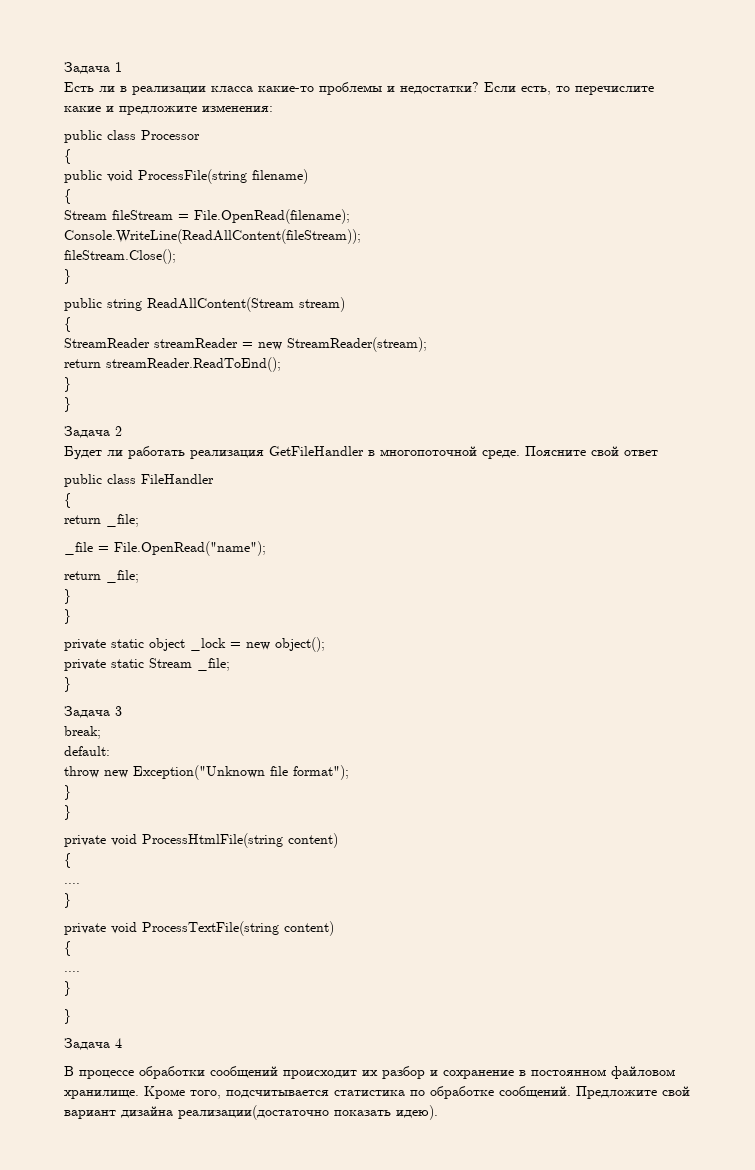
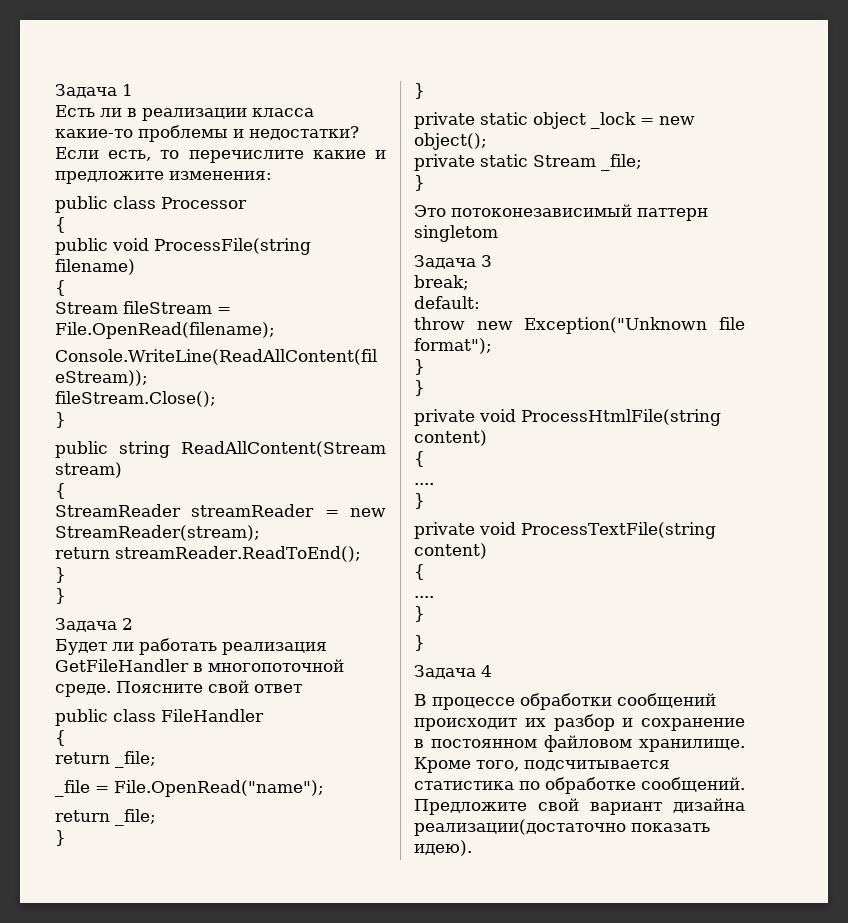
+ Это потоконезависимый паттерн singletom

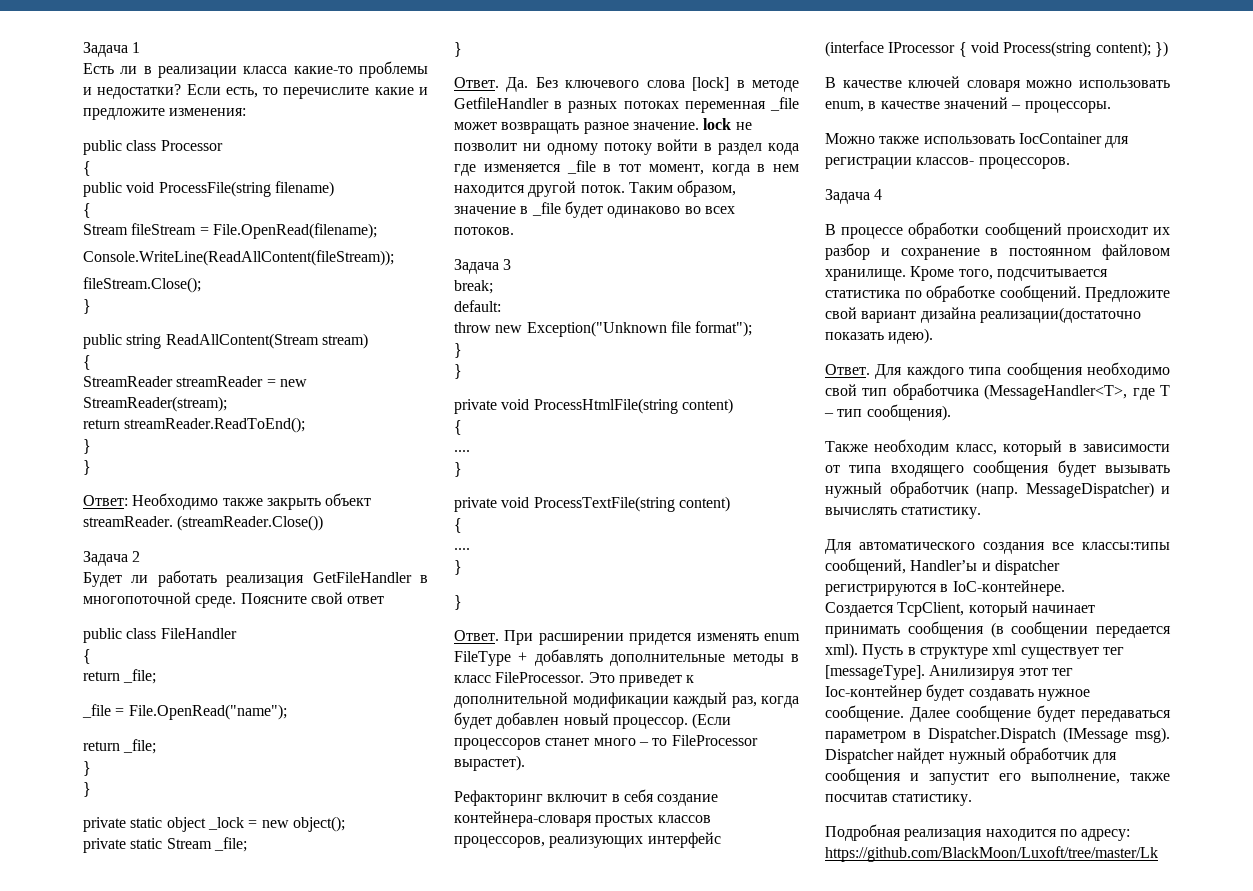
+ Ответ: Необходимо также закрыть объект streamReader. (streamReader.Close())
- Это потоконезависимый паттерн singletom
+ Ответ. Да. Без ключевого слова [lock] в методе GetfileHandler в разных потоках переменная _file может возвращать разное значение. lock не позволит ни одному потоку войти в раздел кода где изменяется _file в тот момент, когда в нем находится другой поток. Таким образом, значение в _file будет одинаково во всех потоков.
+ Ответ. При расширении придется изменять enum FileType + добавлять дополнительные методы в класс FileProcessor. Это приведет к дополнительной модификации каждый раз, когда будет добавлен новый процессор. (Если процессоров станет много – то FileProcessor вырастет).
+ Рефакторинг включит в себя создание контейнера-словаря простых классов процессоров, реализующих интерфейс
+ (interface IProcessor { void Process(string content); })
+ В качестве ключей словаря можно использовать enum, в качестве значений – процессоры.
+ Можно также использовать IocContainer для регистрации классов- процессоров.
+ Ответ. Для каждого типа сообщения необходимо свой тип обработчика (MessageHandler<T>, где T – тип сообщения).
+ Также необходим класс, который в зависимости от типа входящего сообщения будет вызывать нужный обработчик (напр. MessageDispatcher) и вычислять статистику.
+ Для автоматического создания все классы:типы сообщений, Handler’ы и dispatcher регистрируются в IoC-контейнере.
+ Создается TcpClient, который начинает принимать сообщения (в сообщении передается xml). Пусть в структуре xml существует тег [messageType]. Анилизируя этот тег Ioc-контейнер будет создавать нужное сообщение. Далее сообщение будет передаваться параметром в Dispatcher.Dispatch (IMessage msg). Dispatcher найдет нужный обработчик для сообщения и запустит его выполнение, также посчитав статистику.
+ Подробная реализация находится по адресу: https://github.com/BlackMoon/Luxoft/tree/master/Lk

